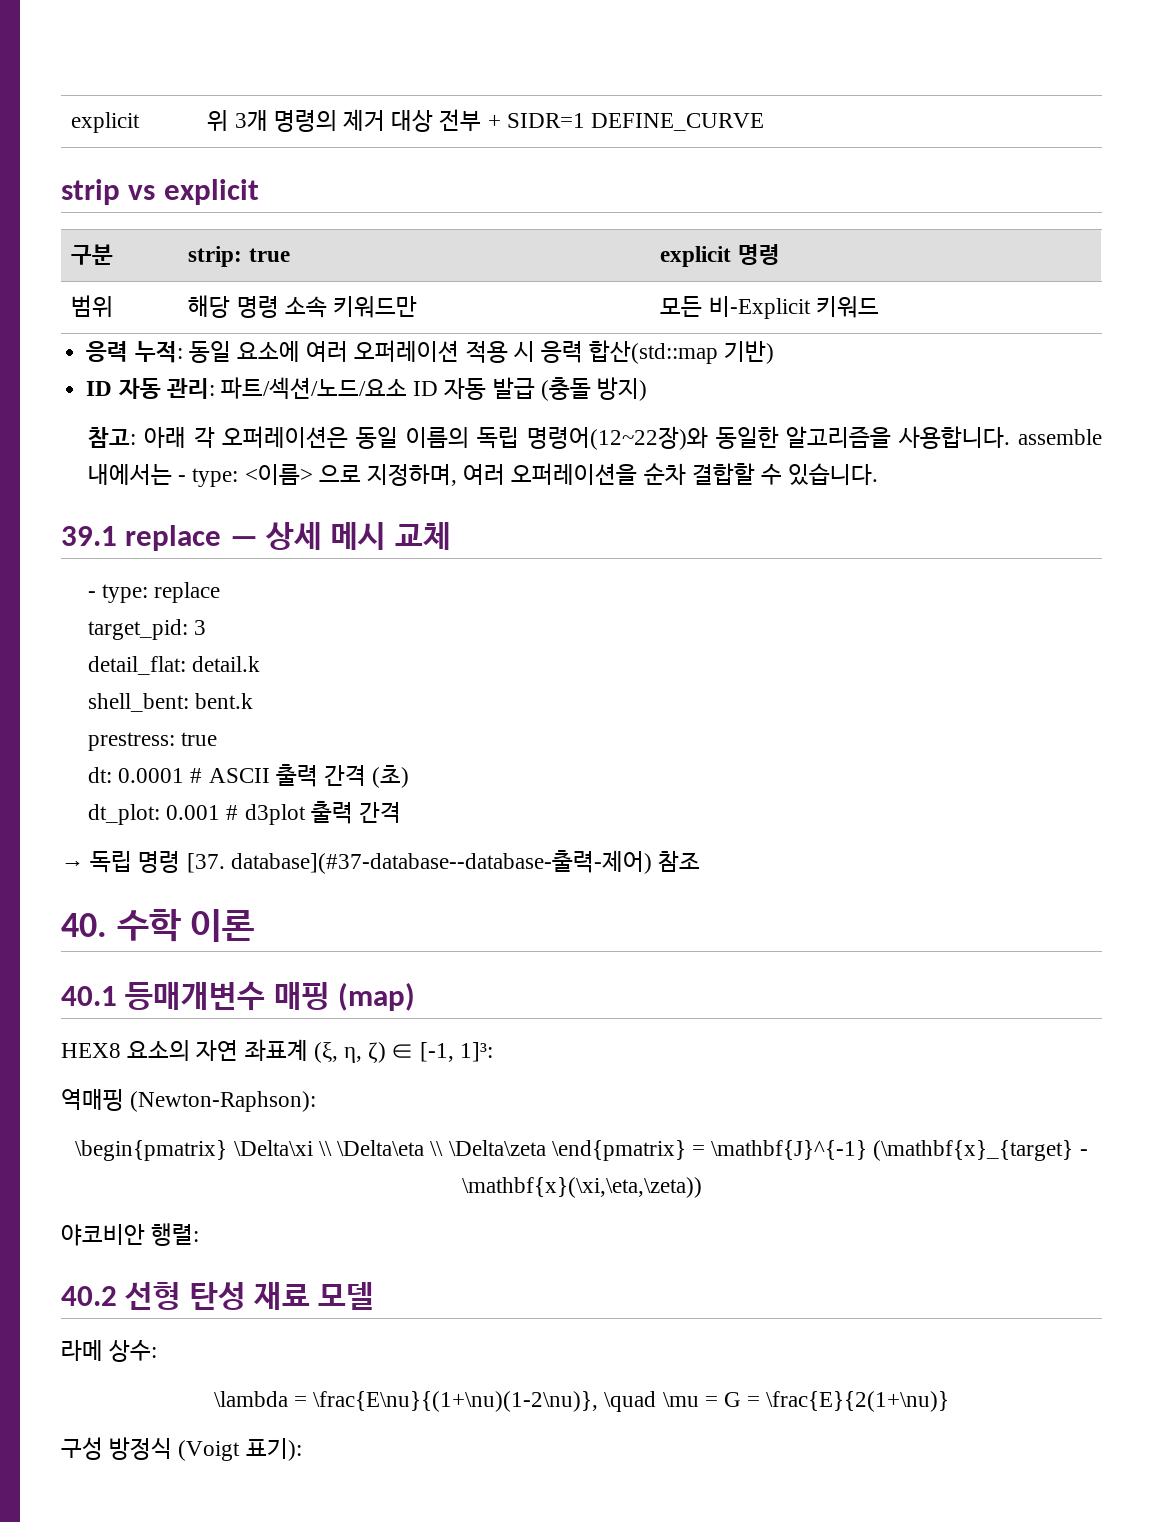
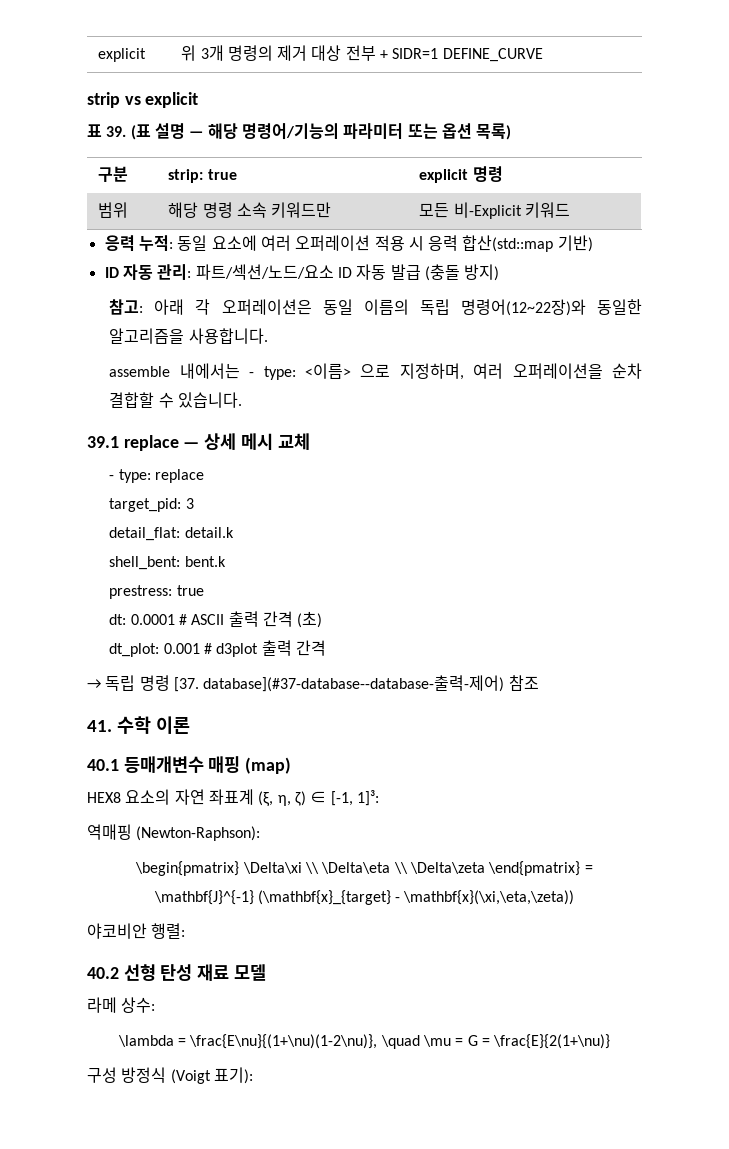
+ 표 39. (표 설명 — 해당 명령어/기능의 파라미터 또는 옵션 목록)
- 참고: 아래 각 오퍼레이션은 동일 이름의 독립 명령어(12~22장)와 동일한 알고리즘을 사용합니다. assemble 내에서는 - type: <이름> 으로 지정하며, 여러 오퍼레이션을 순차 결합할 수 있습니다.
+ 참고: 아래 각 오퍼레이션은 동일 이름의 독립 명령어(12~22장)와 동일한 알고리즘을 사용합니다.
+ assemble 내에서는 - type: <이름> 으로 지정하며, 여러 오퍼레이션을 순차 결합할 수 있습니다.
- 40. 수학 이론
+ 41. 수학 이론

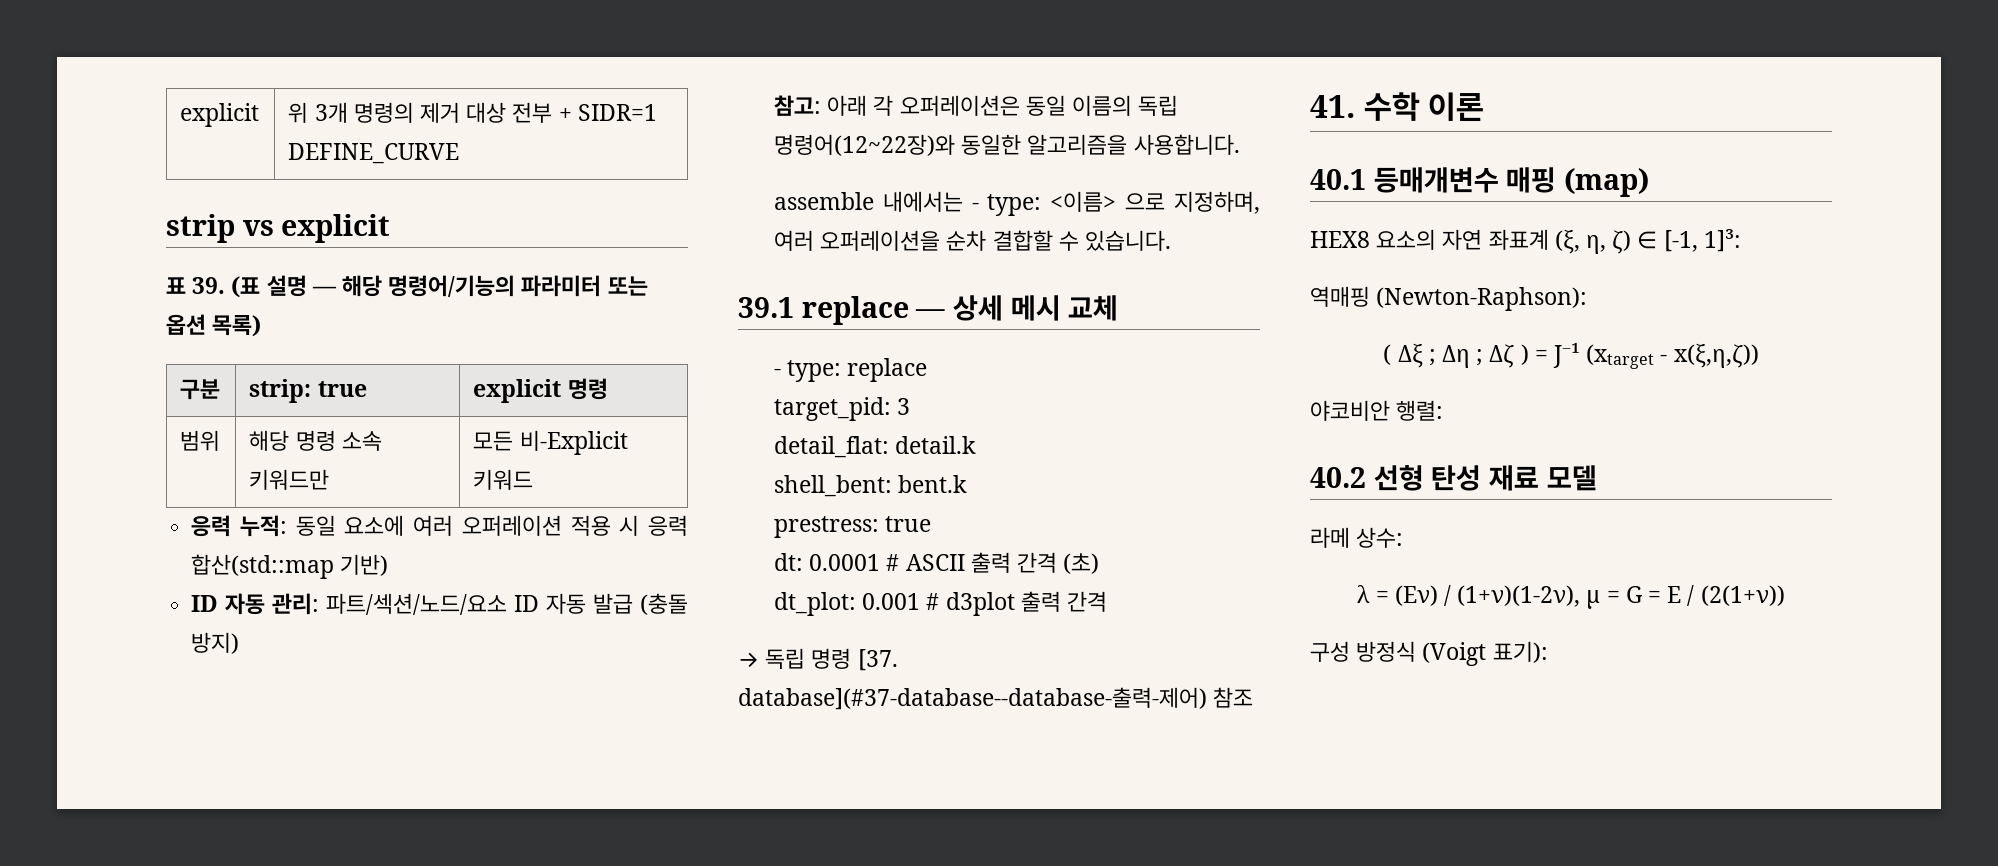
- \begin{pmatrix} \Delta\xi \\ \Delta\eta \\ \Delta\zeta \end{pmatrix} = \mathbf{J}^{-1} (\mathbf{x}_{target} - \mathbf{x}(\xi,\eta,\zeta))
+ ( Δξ ; Δη ; Δζ ) = J⁻¹ (xtarget - x(ξ,η,ζ))
- \lambda = \frac{E\nu}{(1+\nu)(1-2\nu)}, \quad \mu = G = \frac{E}{2(1+\nu)}
+ λ = (Eν) / (1+ν)(1-2ν), μ = G = E / (2(1+ν))

